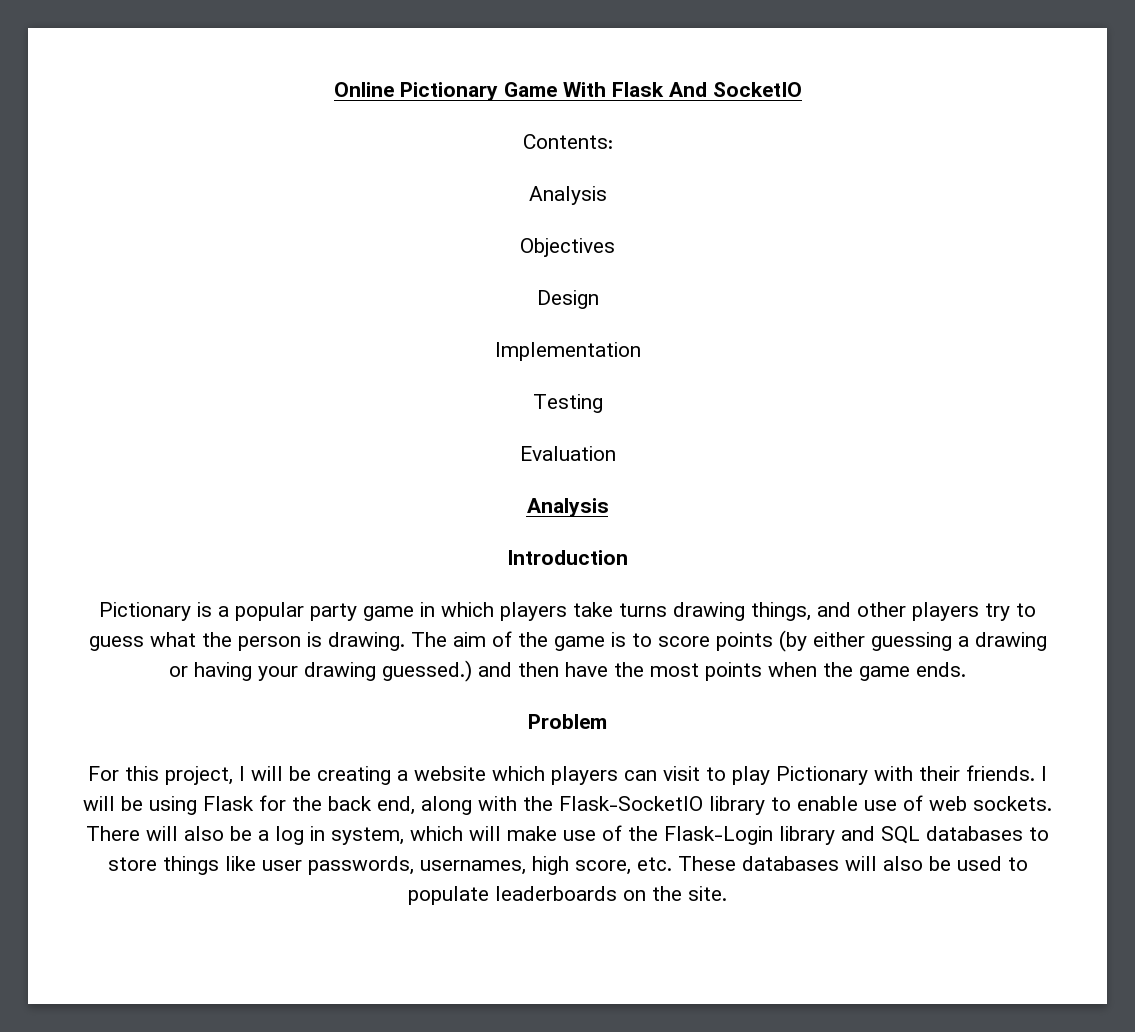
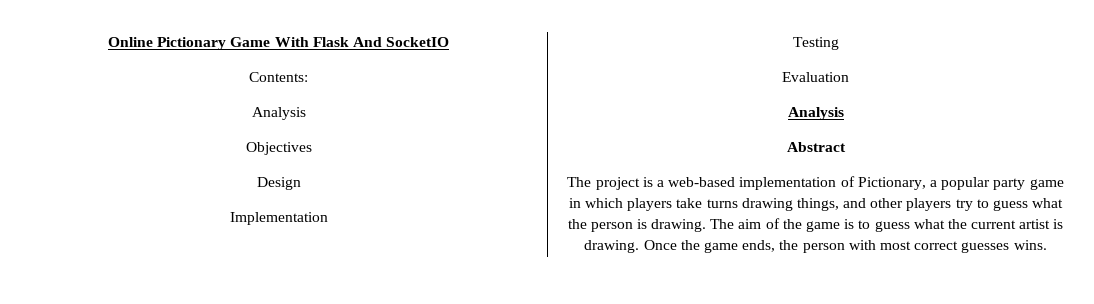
- Introduction
- Pictionary is a popular party game in which players take turns drawing things, and other players try to guess what the person is drawing.
+ Abstract
+ The project is a web-based implementation of Pictionary, a popular party game in which players take turns drawing things, and other players try to guess what the person is drawing.
- The aim of the game is to score points (by either guessing a drawing or having your drawing guessed.) and then have the most points when the game ends.
- Problem
- For this project, I will be creating a website which players can visit to play Pictionary with their friends. I will be using Flask for the back end, along with the Flask-SocketIO library to enable use of web sockets. There will also be a log in system, which will make use of the Flask-Login library and SQL databases to store things like user passwords, usernames, high score, etc. These databases will also be used to populate leaderboards on the site.
+ The aim of the game is to guess what the current artist is drawing. Once the game ends, the person with most correct guesses wins.

